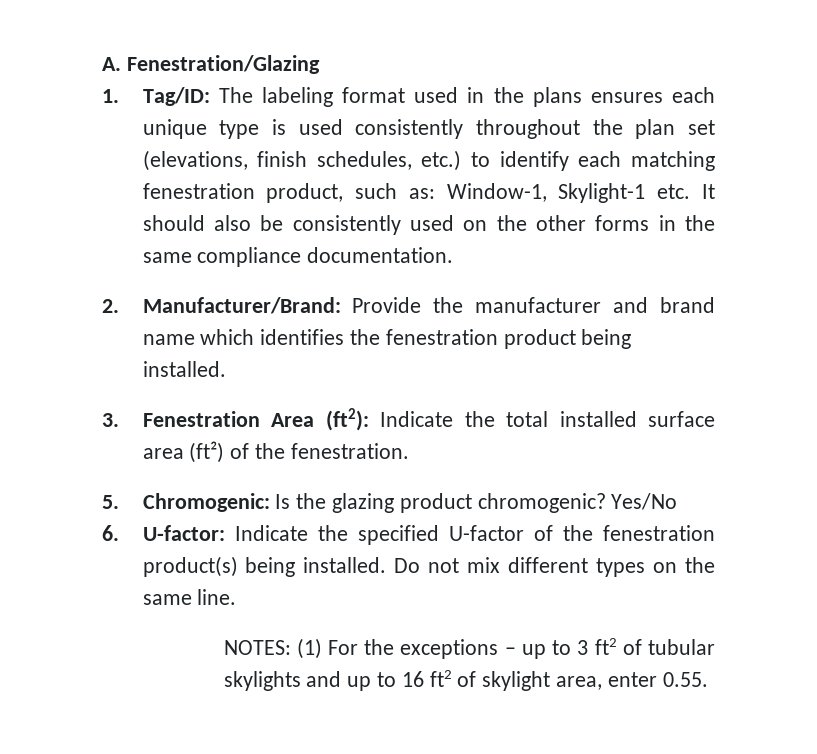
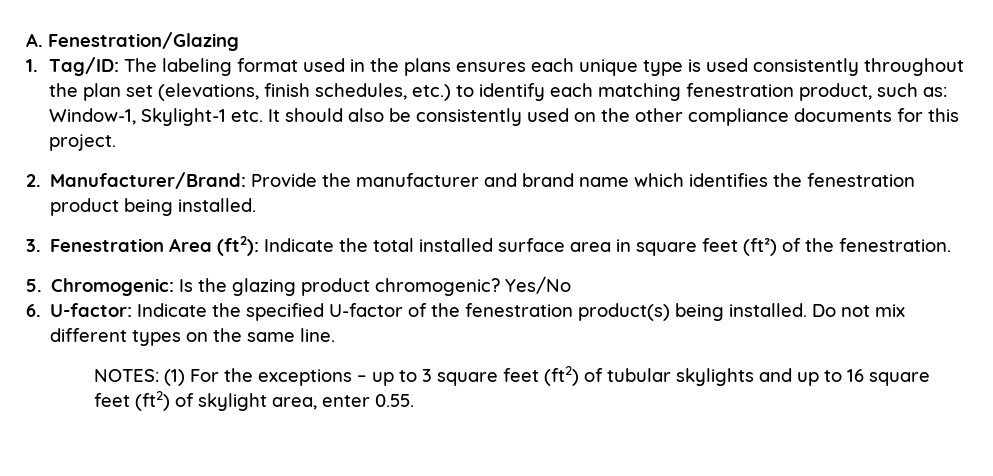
- 1. Tag/ID: The labeling format used in the plans ensures each unique type is used consistently throughout the plan set (elevations, finish schedules, etc.) to identify each matching fenestration product, such as: Window-1, Skylight-1 etc. It should also be consistently used on the other forms in the same compliance documentation.
+ 1. Tag/ID: The labeling format used in the plans ensures each unique type is used consistently throughout the plan set (elevations, finish schedules, etc.) to identify each matching fenestration product, such as: Window-1, Skylight-1 etc. It should also be consistently used on the other compliance documents for this project.
- 3. Fenestration Area (ft2): Indicate the total installed surface area (ft²) of the fenestration.
+ 3. Fenestration Area (ft2): Indicate the total installed surface area in square feet (ft²) of the fenestration.
- NOTES: (1) For the exceptions – up to 3 ft2 of tubular skylights and up to 16 ft2 of skylight area, enter 0.55.
+ NOTES: (1) For the exceptions – up to 3 square feet (ft2) of tubular skylights and up to 16 square feet (ft2) of skylight area, enter 0.55.

